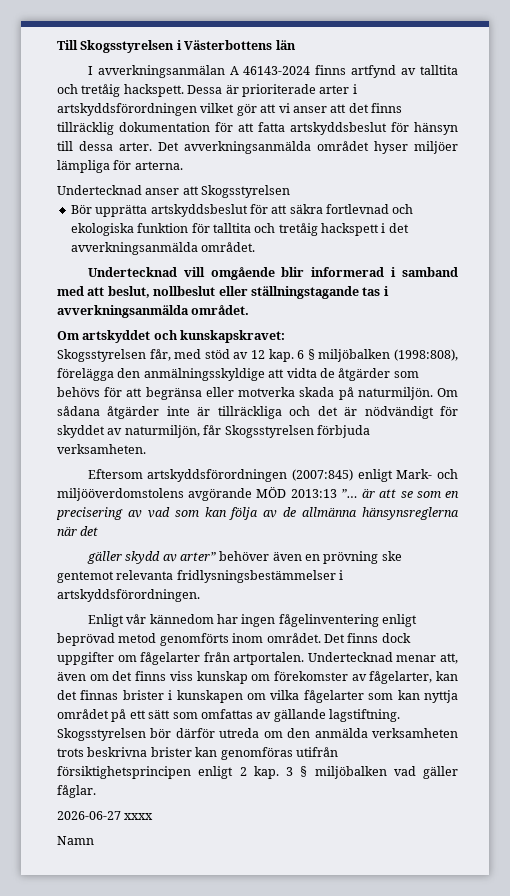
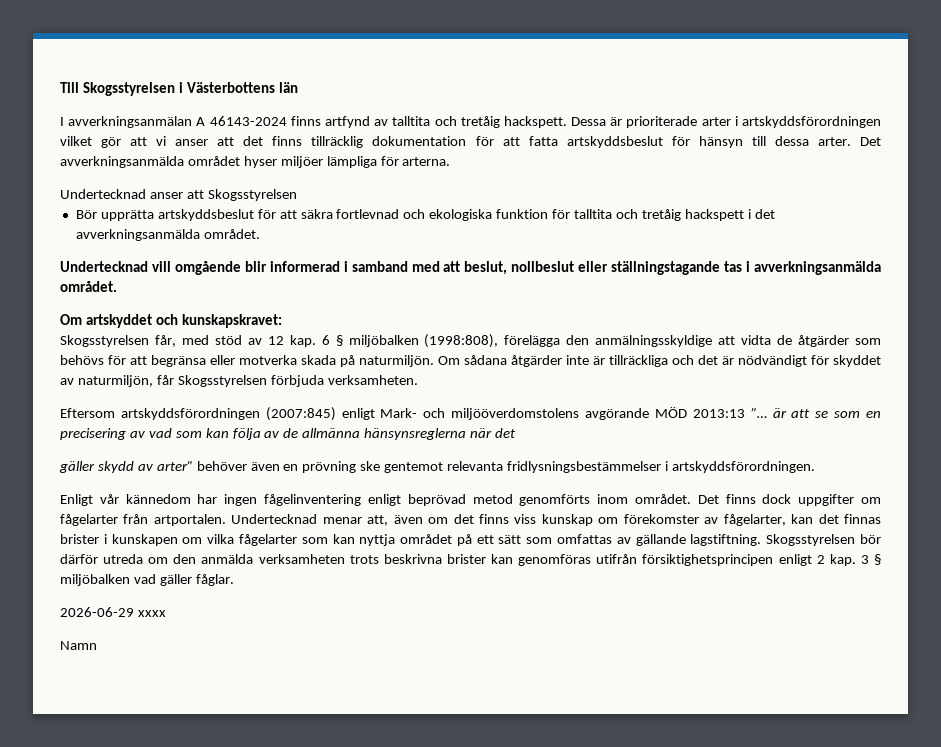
- 2026-06-27 xxxx
+ 2026-06-29 xxxx

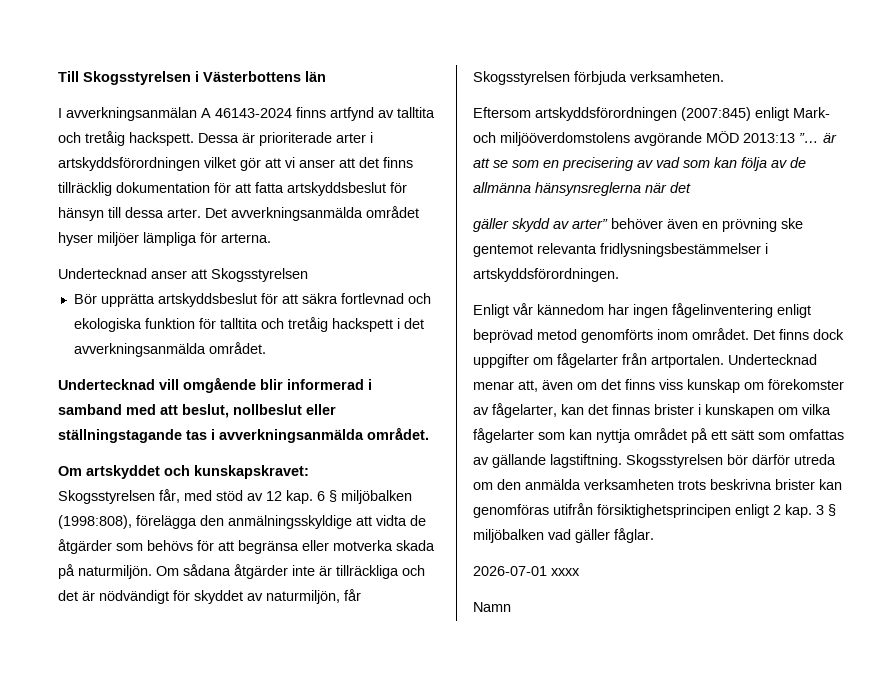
- 2026-06-29 xxxx
+ 2026-07-01 xxxx

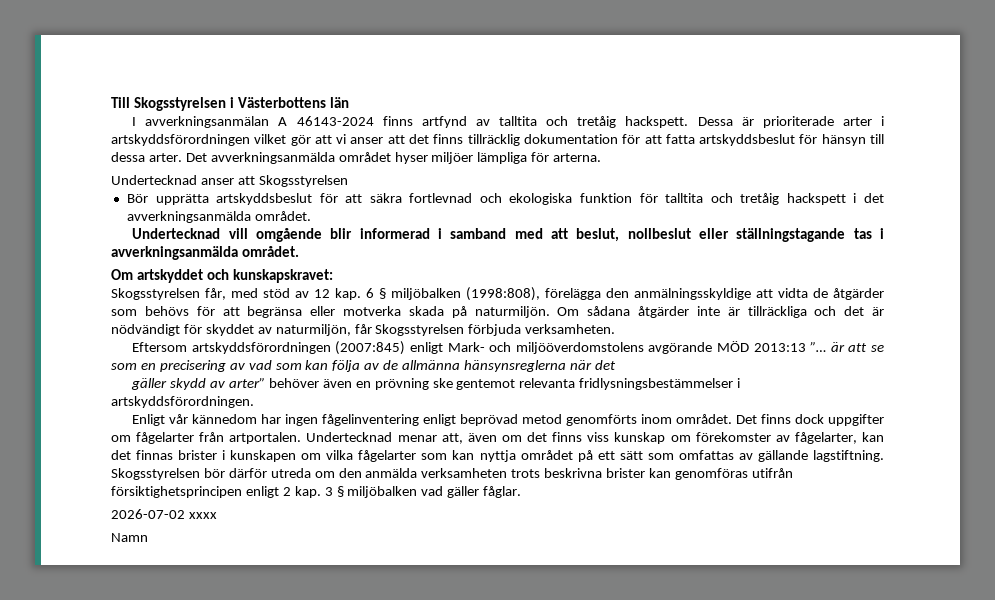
- 2026-07-01 xxxx
+ 2026-07-02 xxxx

